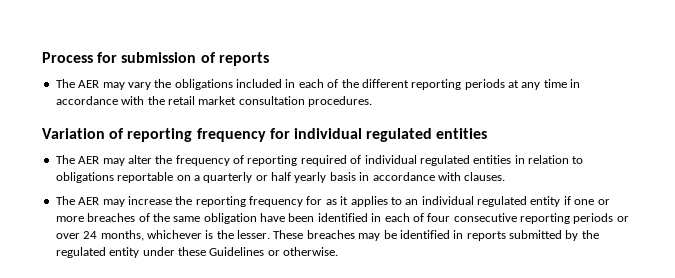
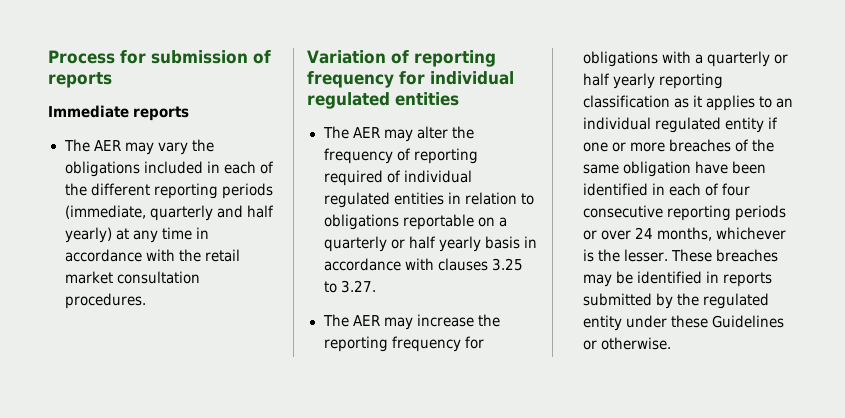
+ Immediate reports
- The AER may vary the obligations included in each of the different reporting periods at any time in accordance with the retail market consultation procedures.
+ The AER may vary the obligations included in each of the different reporting periods (immediate, quarterly and half yearly) at any time in accordance with the retail market consultation procedures.
- The AER may alter the frequency of reporting required of individual regulated entities in relation to obligations reportable on a quarterly or half yearly basis in accordance with clauses.
+ The AER may alter the frequency of reporting required of individual regulated entities in relation to obligations reportable on a quarterly or half yearly basis in accordance with clauses 3.25 to 3.27.
- The AER may increase the reporting frequency for as it applies to an individual regulated entity if one or more breaches of the same obligation have been identified in each of four consecutive reporting periods or over 24 months, whichever is the lesser.
+ The AER may increase the reporting frequency for obligations with a quarterly or half yearly reporting classification as it applies to an individual regulated entity if one or more breaches of the same obligation have been identified in each of four consecutive reporting periods or over 24 months, whichever is the lesser.

